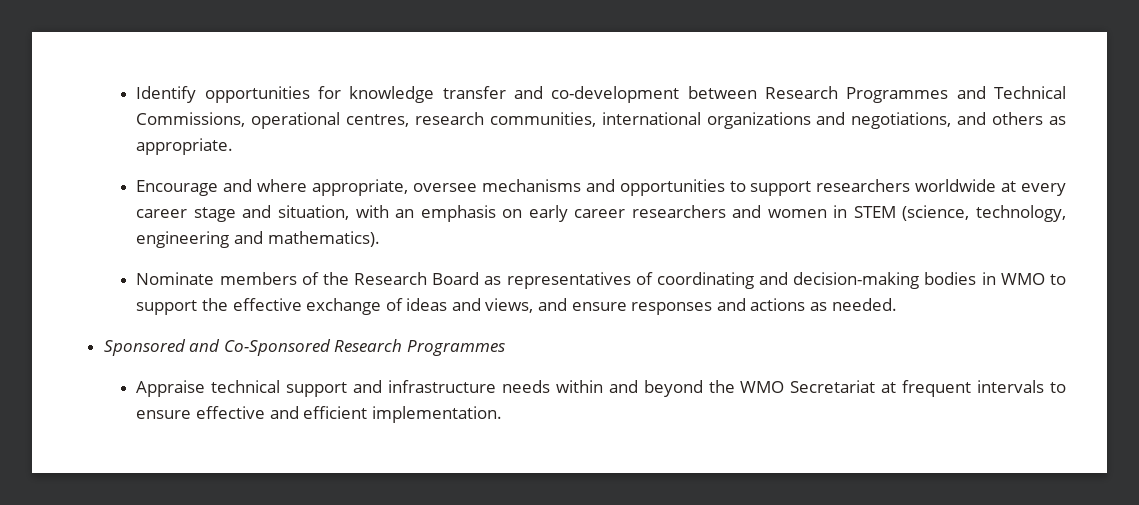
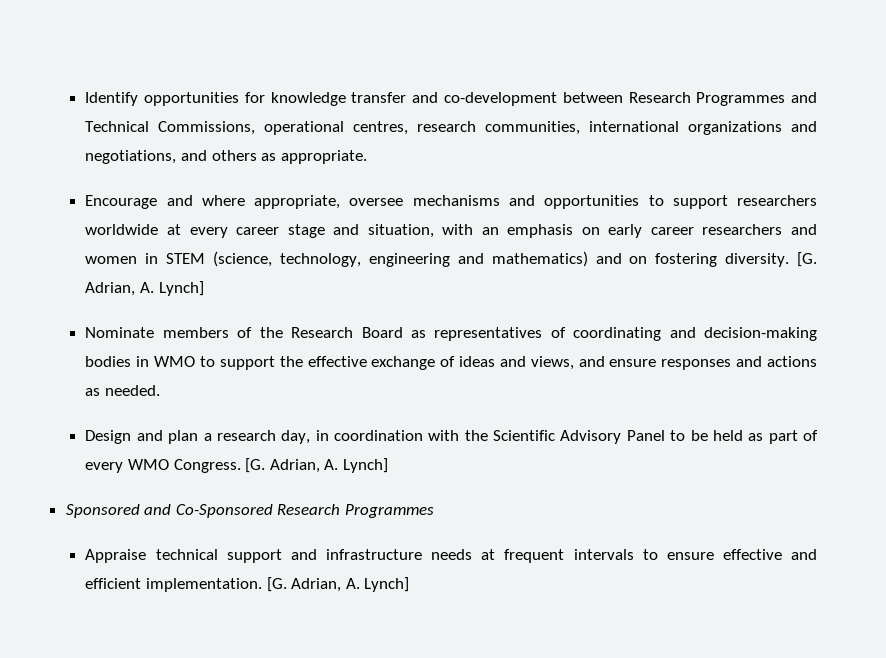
- Encourage and where appropriate, oversee mechanisms and opportunities to support researchers worldwide at every career stage and situation, with an emphasis on early career researchers and women in STEM (science, technology, engineering and mathematics).
+ Encourage and where appropriate, oversee mechanisms and opportunities to support researchers worldwide at every career stage and situation, with an emphasis on early career researchers and women in STEM (science, technology, engineering and mathematics) and on fostering diversity. [G. Adrian, A. Lynch]
+ Design and plan a research day, in coordination with the Scientific Advisory Panel to be held as part of every WMO Congress. [G. Adrian, A. Lynch]
- Appraise technical support and infrastructure needs within and beyond the WMO Secretariat at frequent intervals to ensure effective and efficient implementation.
+ Appraise technical support and infrastructure needs at frequent intervals to ensure effective and efficient implementation. [G. Adrian, A. Lynch]

